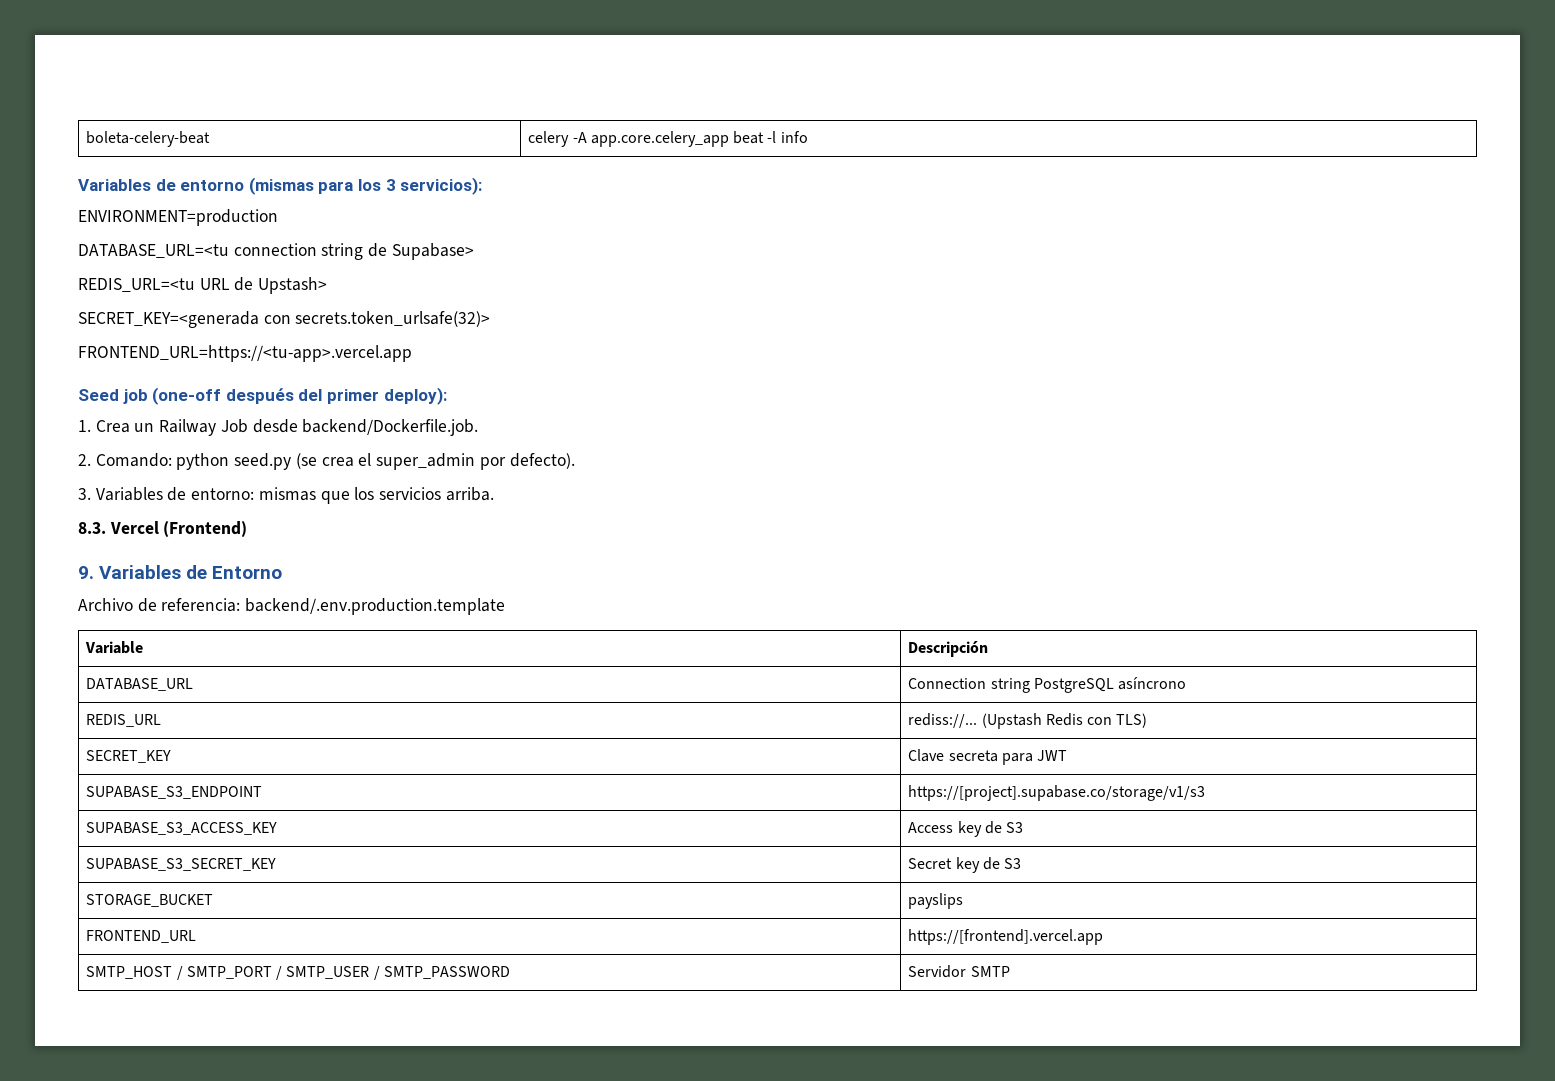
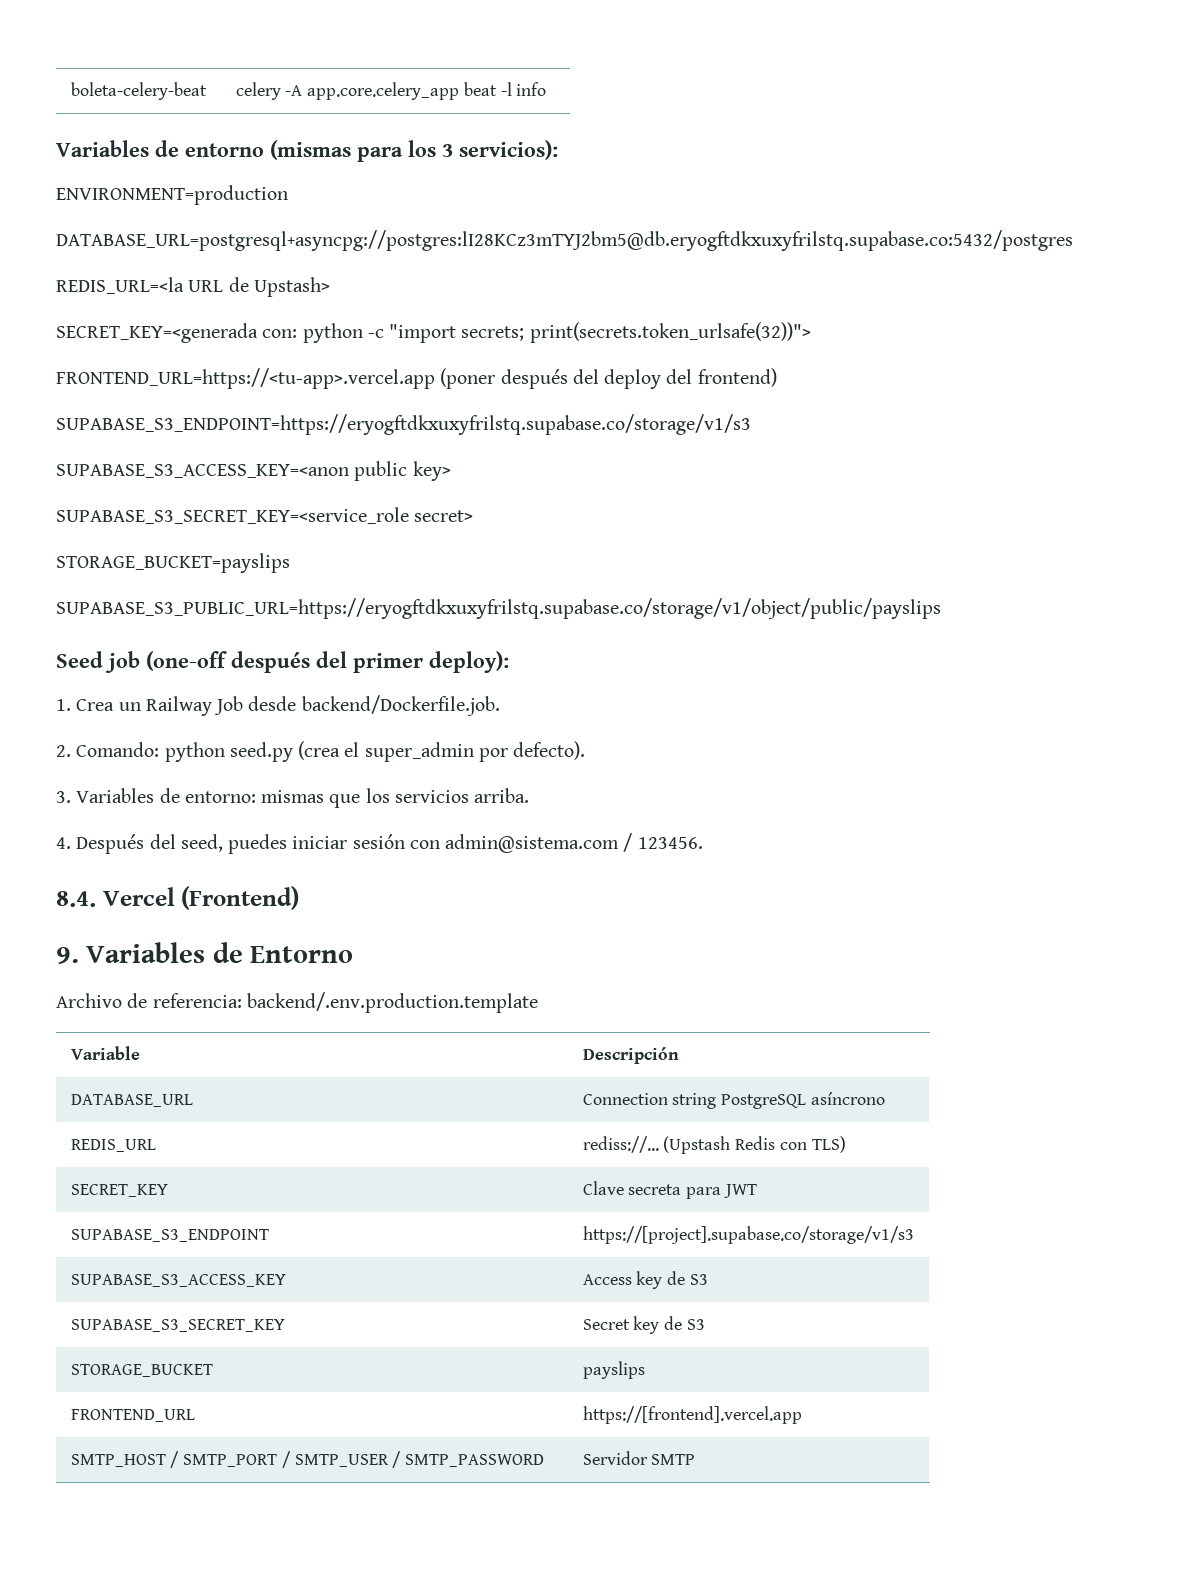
- DATABASE_URL=<tu connection string de Supabase>
- REDIS_URL=<tu URL de Upstash>
- SECRET_KEY=<generada con secrets.token_urlsafe(32)>
- FRONTEND_URL=https://<tu-app>.vercel.app
+ DATABASE_URL=postgresql+asyncpg://postgres:lI28KCz3mTYJ2bm5@db.eryogftdkxuxyfrilstq.supabase.co:5432/postgres
+ REDIS_URL=<la URL de Upstash>
+ SECRET_KEY=<generada con: python -c "import secrets; print(secrets.token_urlsafe(32))">
+ FRONTEND_URL=https://<tu-app>.vercel.app (poner después del deploy del frontend)
+ SUPABASE_S3_ENDPOINT=https://eryogftdkxuxyfrilstq.supabase.co/storage/v1/s3
+ SUPABASE_S3_ACCESS_KEY=<anon public key>
+ SUPABASE_S3_SECRET_KEY=<service_role secret>
+ STORAGE_BUCKET=payslips
+ SUPABASE_S3_PUBLIC_URL=https://eryogftdkxuxyfrilstq.supabase.co/storage/v1/object/public/payslips
- 2. Comando: python seed.py (se crea el super_admin por defecto).
+ 2. Comando: python seed.py (crea el super_admin por defecto).
- 8.3. Vercel (Frontend)
+ 4. Después del seed, puedes iniciar sesión con admin@sistema.com / 123456.
+ 8.4. Vercel (Frontend)

